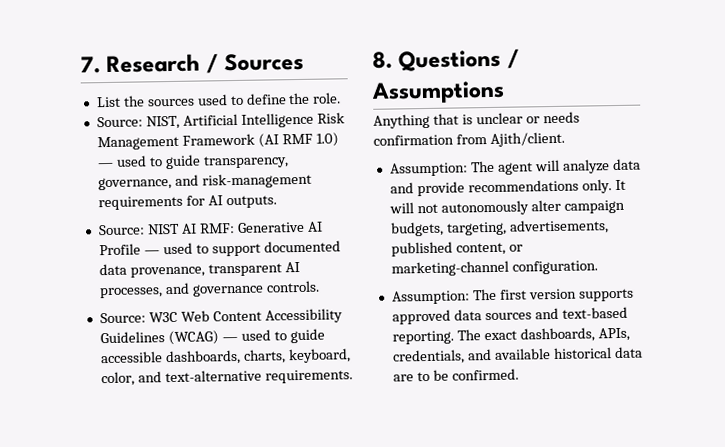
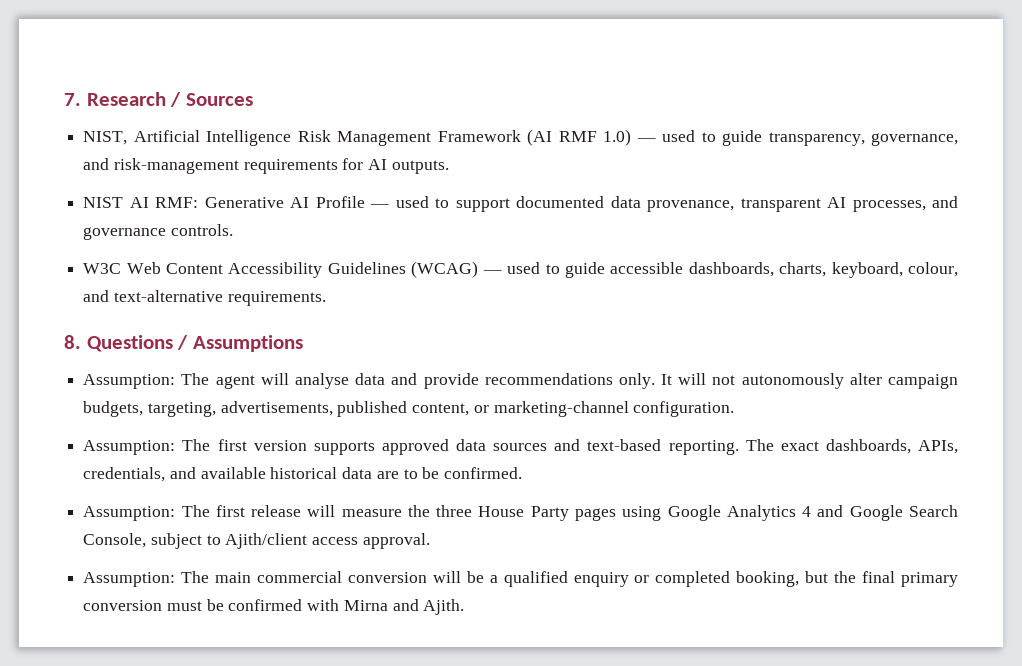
- List the sources used to define the role.
- Source: NIST, Artificial Intelligence Risk Management Framework (AI RMF 1.0) — used to guide transparency, governance, and risk-management requirements for AI outputs.
+ NIST, Artificial Intelligence Risk Management Framework (AI RMF 1.0) — used to guide transparency, governance, and risk-management requirements for AI outputs.
- Source: NIST AI RMF: Generative AI Profile — used to support documented data provenance, transparent AI processes, and governance controls.
+ NIST AI RMF: Generative AI Profile — used to support documented data provenance, transparent AI processes, and governance controls.
- Source: W3C Web Content Accessibility Guidelines (WCAG) — used to guide accessible dashboards, charts, keyboard, color, and text-alternative requirements.
+ W3C Web Content Accessibility Guidelines (WCAG) — used to guide accessible dashboards, charts, keyboard, colour, and text-alternative requirements.
- Anything that is unclear or needs confirmation from Ajith/client.
- Assumption: The agent will analyze data and provide recommendations only.
+ Assumption: The agent will analyse data and provide recommendations only.
+ Assumption: The first release will measure the three House Party pages using Google Analytics 4 and Google Search Console, subject to Ajith/client access approval.
+ Assumption: The main commercial conversion will be a qualified enquiry or completed booking, but the final primary conversion must be confirmed with Mirna and Ajith.

